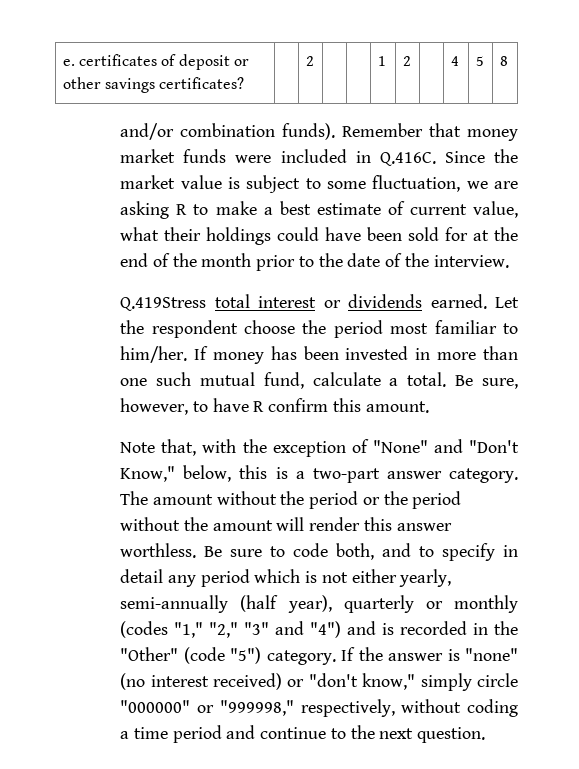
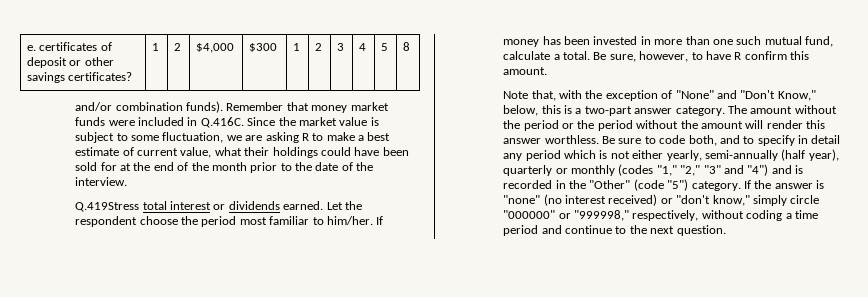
- e. certificates of deposit or other savings certificates? | | 2 | | | 1 | 2 | | 4 | 5 | 8
+ e. certificates of deposit or other savings certificates? | 1 | 2 | $4,000 | $300 | 1 | 2 | 3 | 4 | 5 | 8

